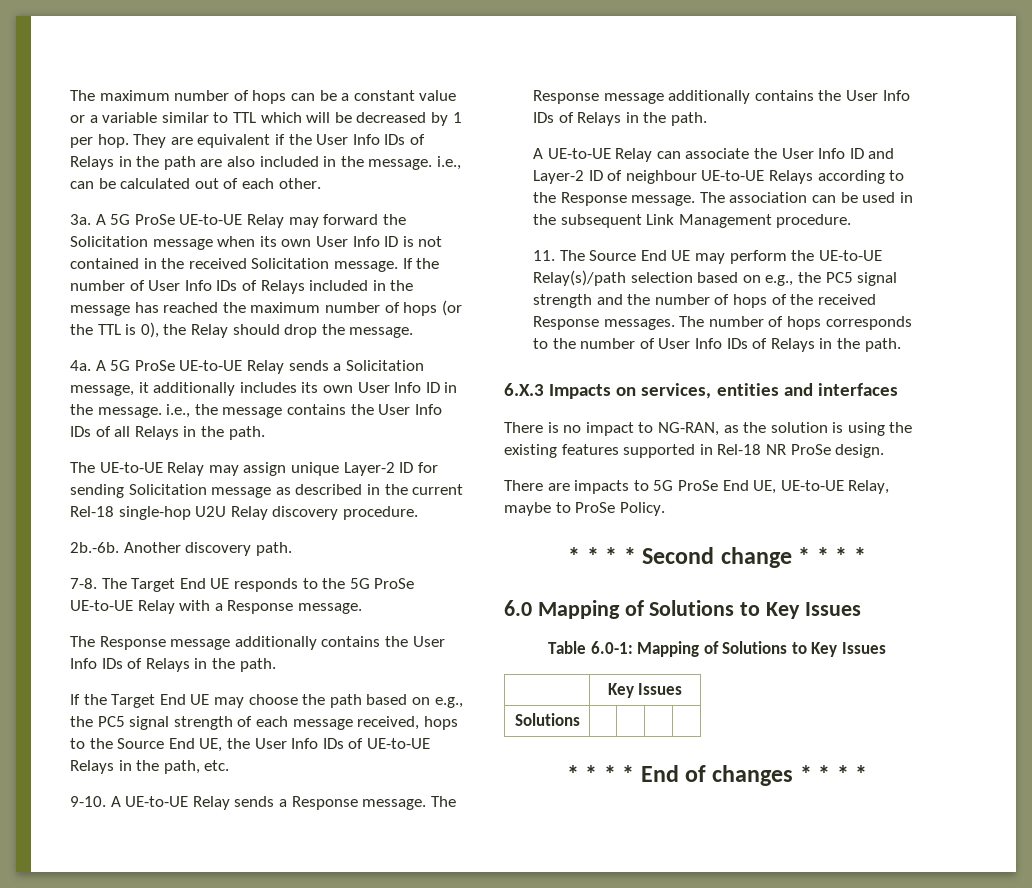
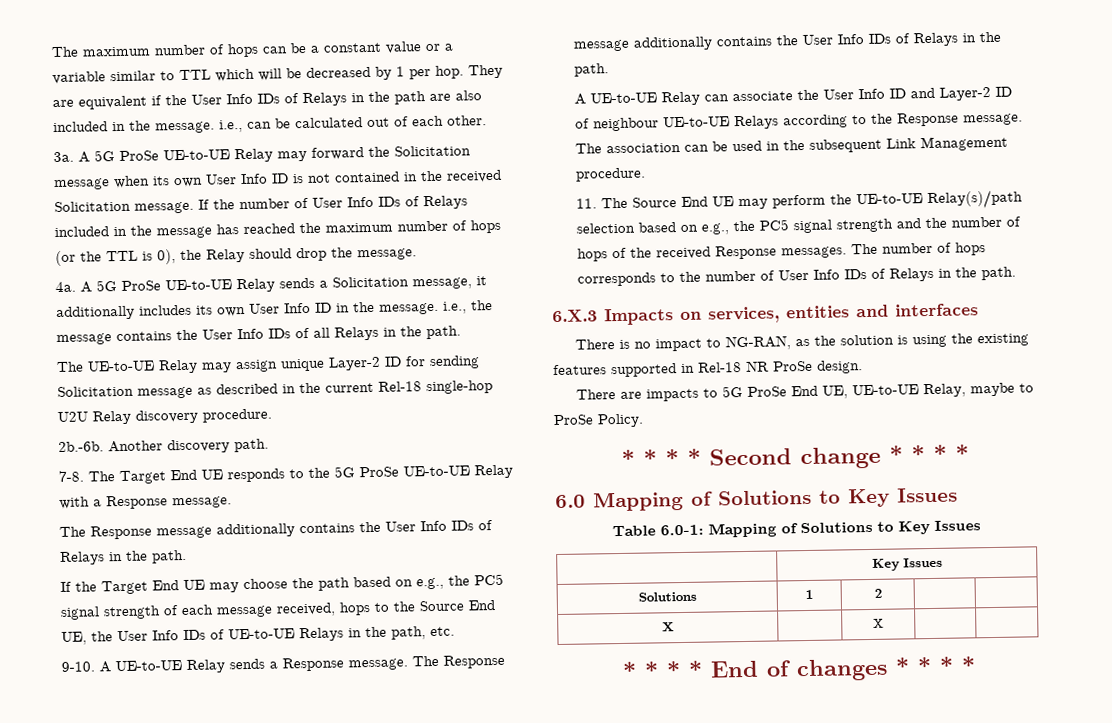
- Solutions | | | |
+ Solutions | 1 | 2 | |
+ X | | X | |

